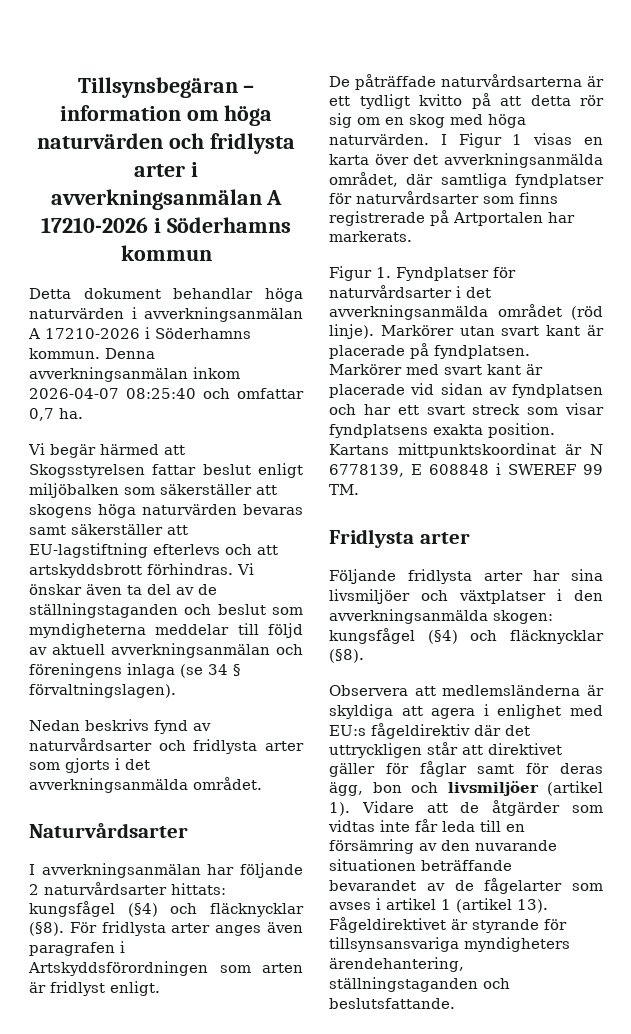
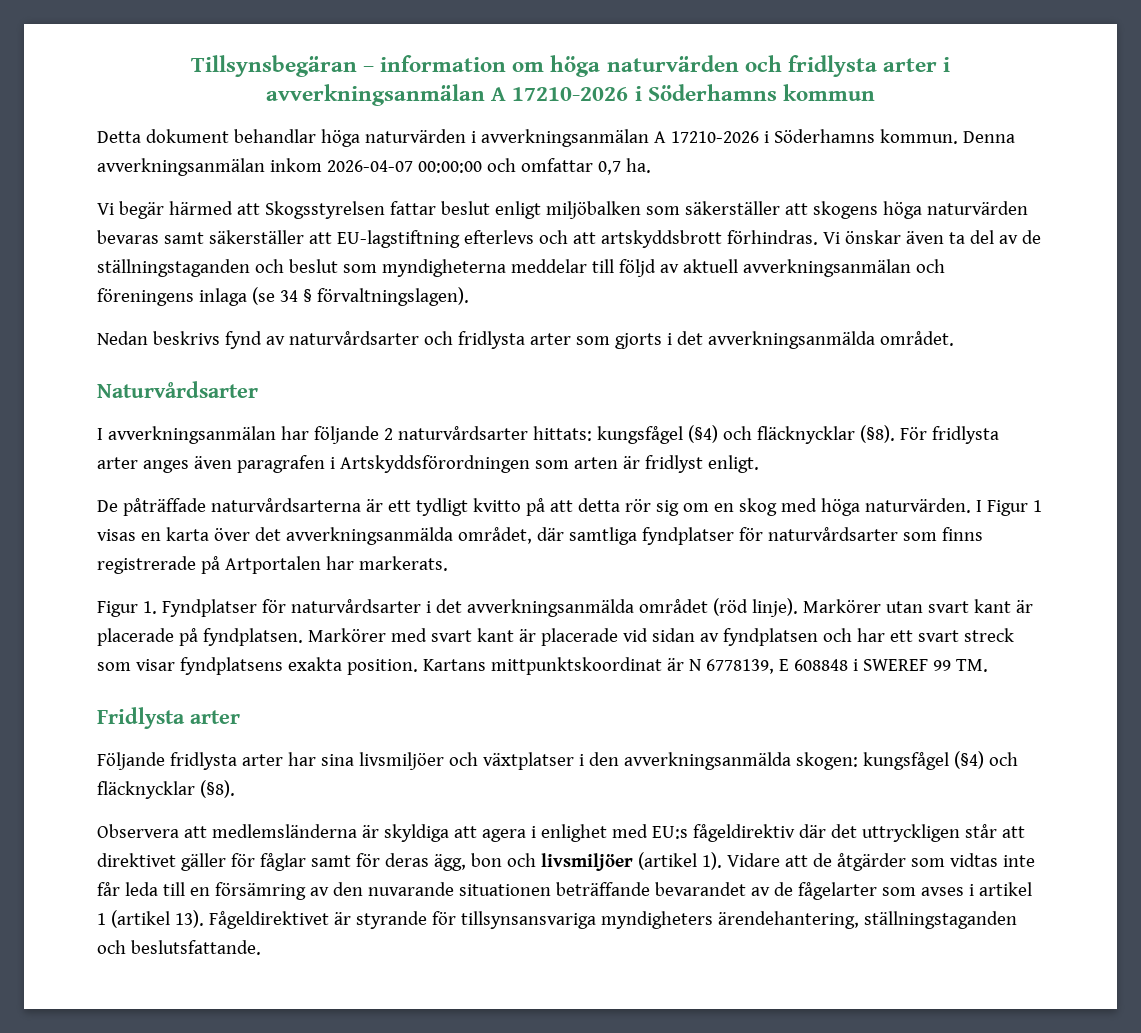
- Denna avverkningsanmälan inkom 2026-04-07 08:25:40 och omfattar 0,7 ha.
+ Denna avverkningsanmälan inkom 2026-04-07 00:00:00 och omfattar 0,7 ha.

